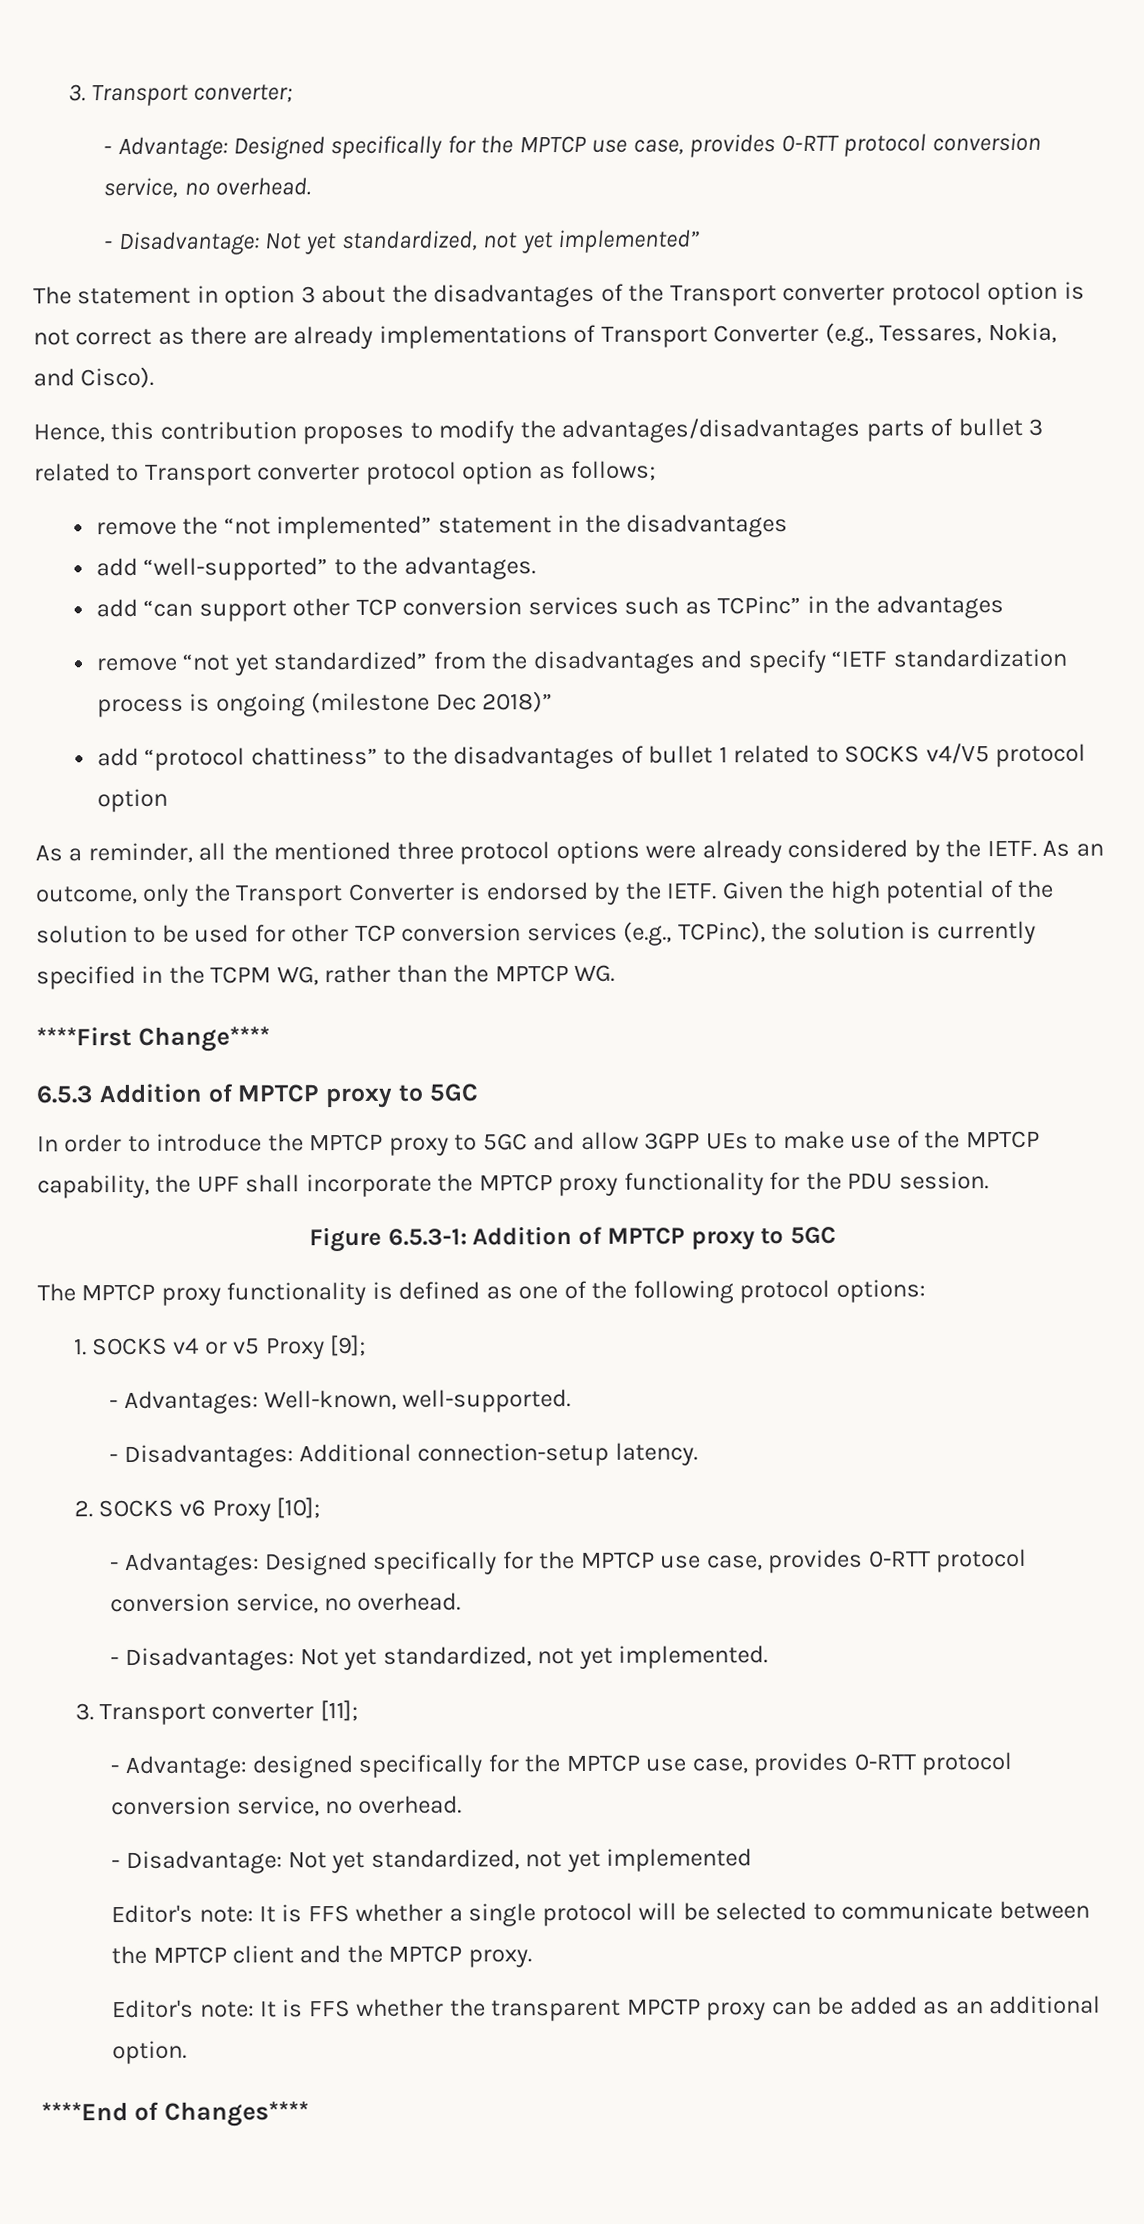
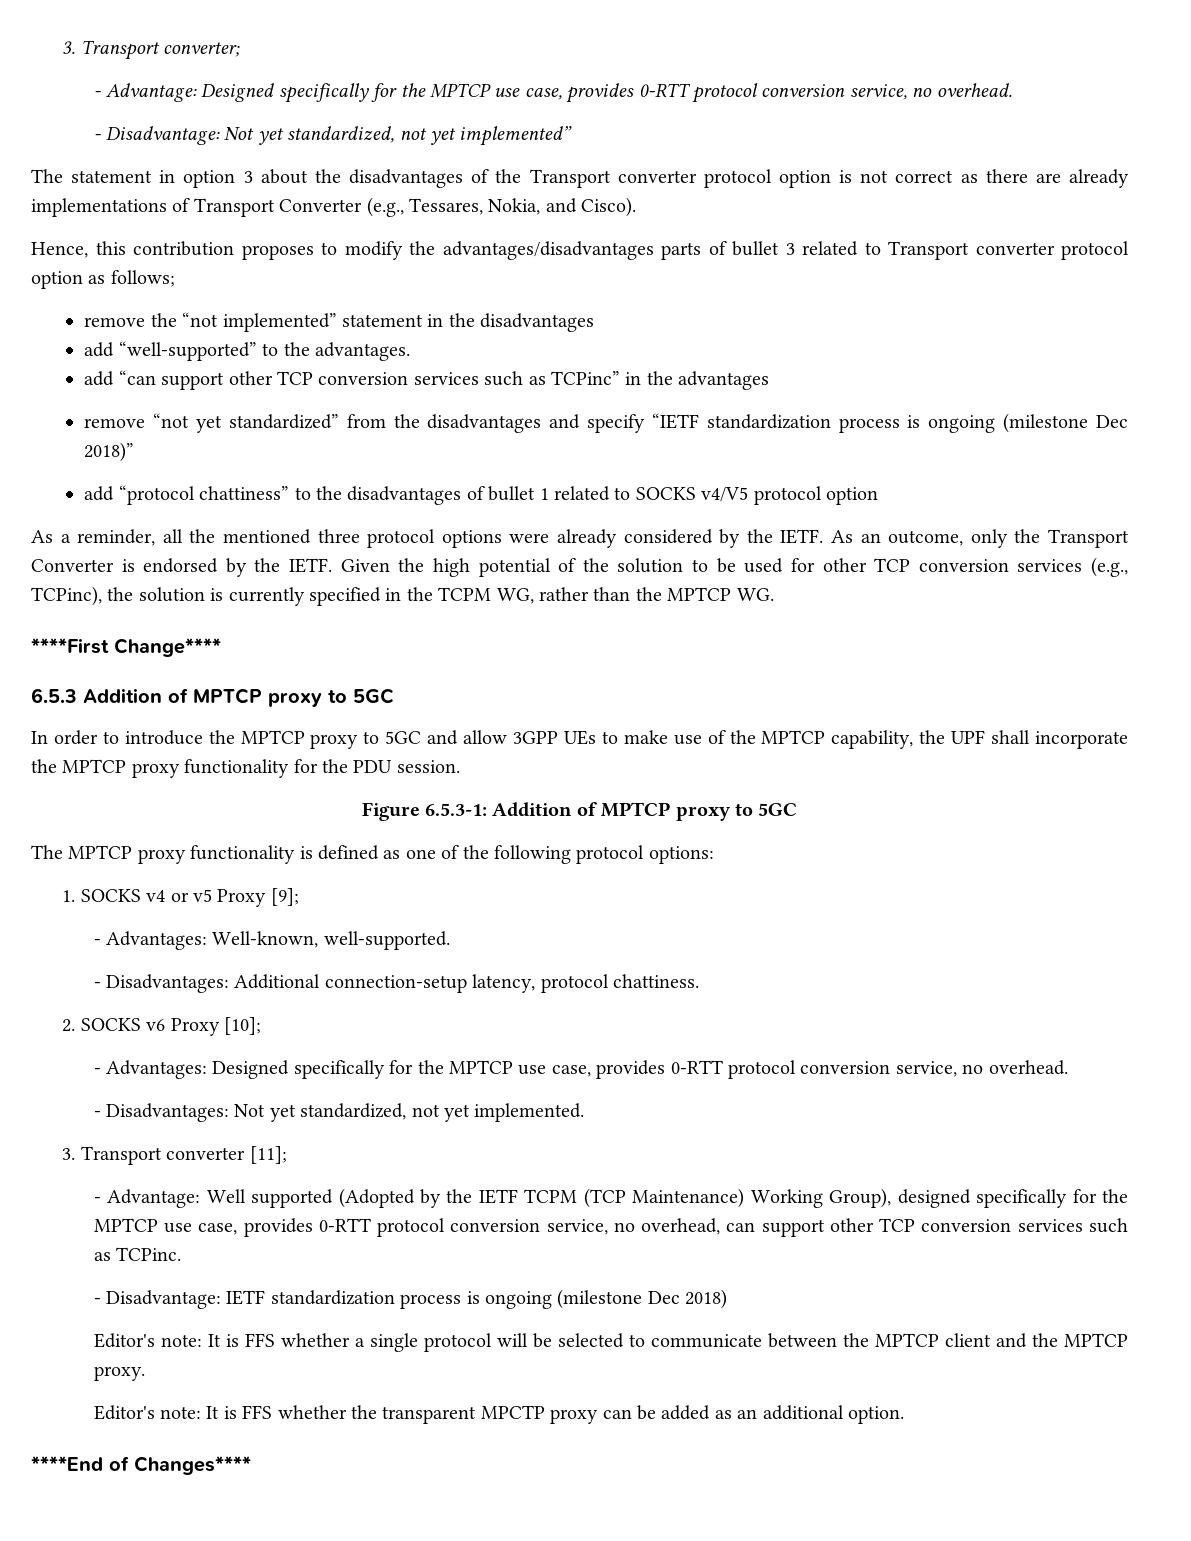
- - Disadvantages: Additional connection-setup latency.
+ - Disadvantages: Additional connection-setup latency, protocol chattiness.
- - Advantage: designed specifically for the MPTCP use case, provides 0-RTT protocol conversion service, no overhead.
- - Disadvantage: Not yet standardized, not yet implemented
+ - Advantage: Well supported (Adopted by the IETF TCPM (TCP Maintenance) Working Group), designed specifically for the MPTCP use case, provides 0-RTT protocol conversion service, no overhead, can support other TCP conversion services such as TCPinc.
+ - Disadvantage: IETF standardization process is ongoing (milestone Dec 2018)

